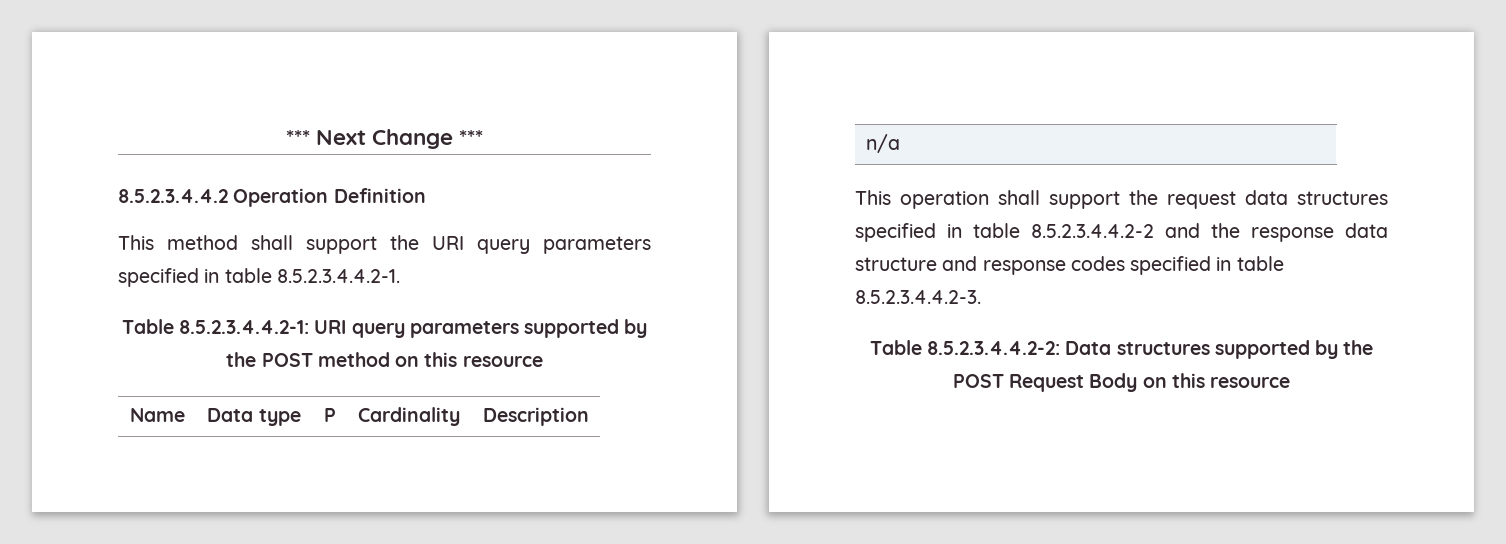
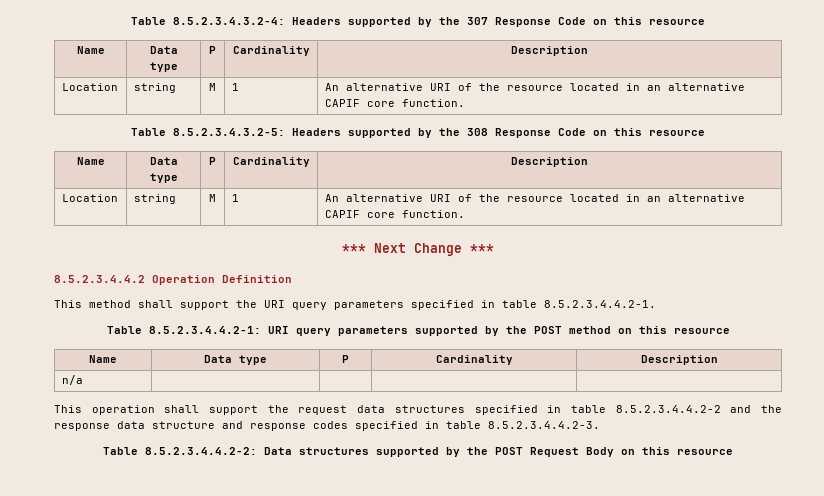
+ Table 8.5.2.3.4.3.2-4: Headers supported by the 307 Response Code on this resource
+ Name | Data type | P | Cardinality | Description
+ Location | string | M | 1 | An alternative URI of the resource located in an alternative CAPIF core function.
+ Table 8.5.2.3.4.3.2-5: Headers supported by the 308 Response Code on this resource
+ Name | Data type | P | Cardinality | Description
+ Location | string | M | 1 | An alternative URI of the resource located in an alternative CAPIF core function.

